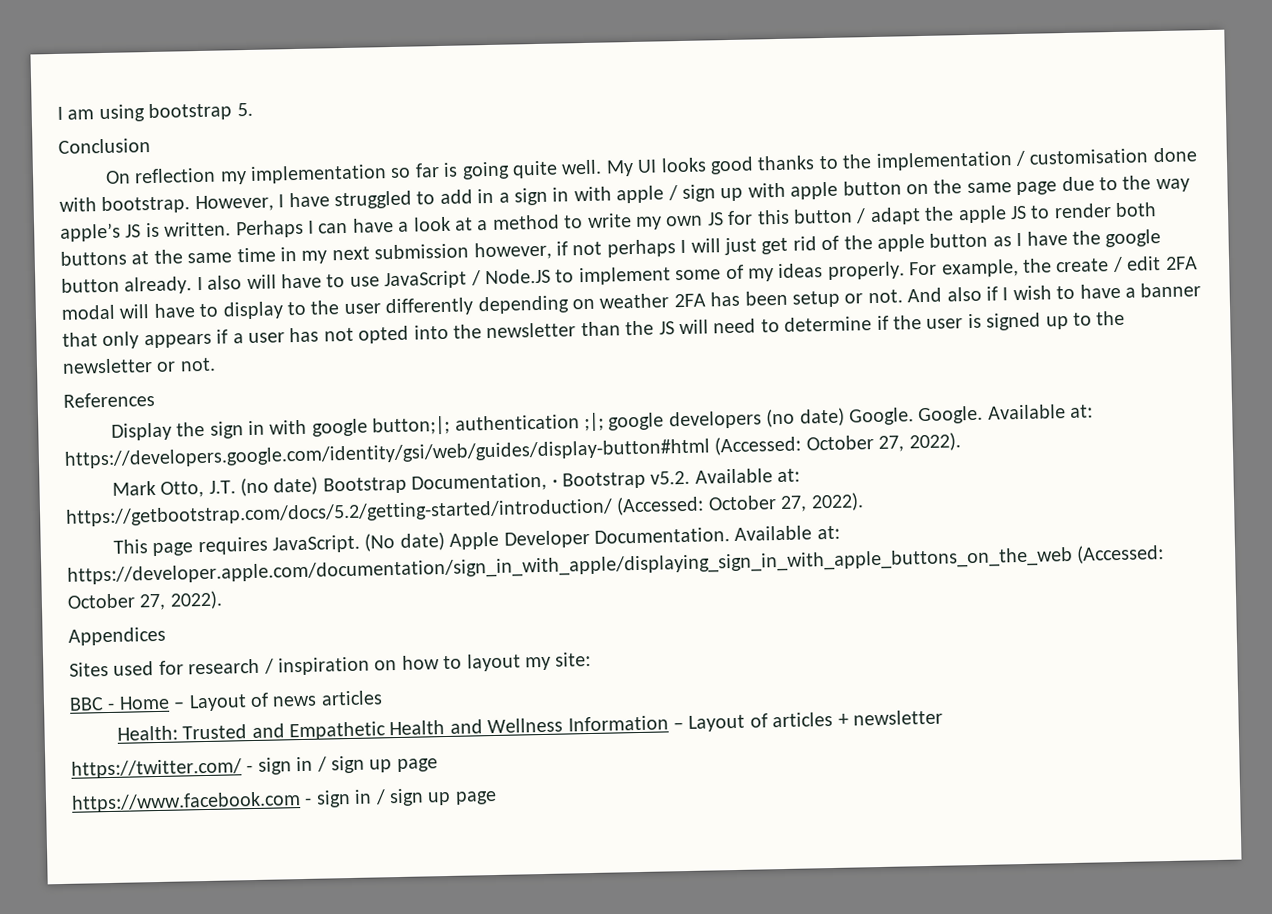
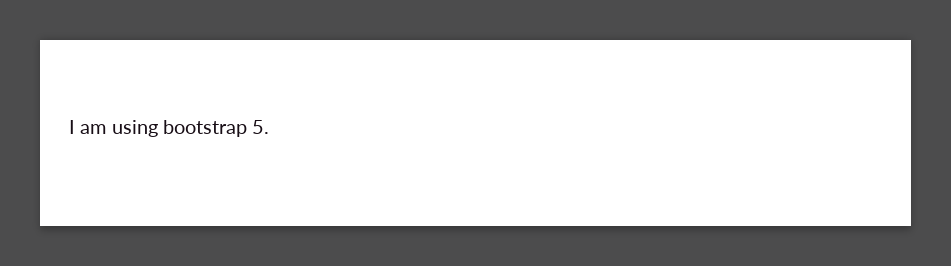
- Conclusion
- On reflection my implementation so far is going quite well. My UI looks good thanks to the implementation / customisation done with bootstrap. However, I have struggled to add in a sign in with apple / sign up with apple button on the same page due to the way apple’s JS is written. Perhaps I can have a look at a method to write my own JS for this button / adapt the apple JS to render both buttons at the same time in my next submission however, if not perhaps I will just get rid of the apple button as I have the google button already. I also will have to use JavaScript / Node.JS to implement some of my ideas properly. For example, the create / edit 2FA modal will have to display to the user differently depending on weather 2FA has been setup or not. And also if I wish to have a banner that only appears if a user has not opted into the newsletter than the JS will need to determine if the user is signed up to the newsletter or not.
- References
- Display the sign in with google button;|; authentication ;|; google developers (no date) Google. Google. Available at: https://developers.google.com/identity/gsi/web/guides/display-button#html (Accessed: October 27, 2022).
- Mark Otto, J.T. (no date) Bootstrap Documentation, · Bootstrap v5.2. Available at: https://getbootstrap.com/docs/5.2/getting-started/introduction/ (Accessed: October 27, 2022).
- This page requires JavaScript. (No date) Apple Developer Documentation. Available at: https://developer.apple.com/documentation/sign_in_with_apple/displaying_sign_in_with_apple_buttons_on_the_web (Accessed: October 27, 2022).
- Appendices
- Sites used for research / inspiration on how to layout my site:
- BBC - Home – Layout of news articles
- Health: Trusted and Empathetic Health and Wellness Information – Layout of articles + newsletter
- https://twitter.com/ - sign in / sign up page
- https://www.facebook.com - sign in / sign up page

